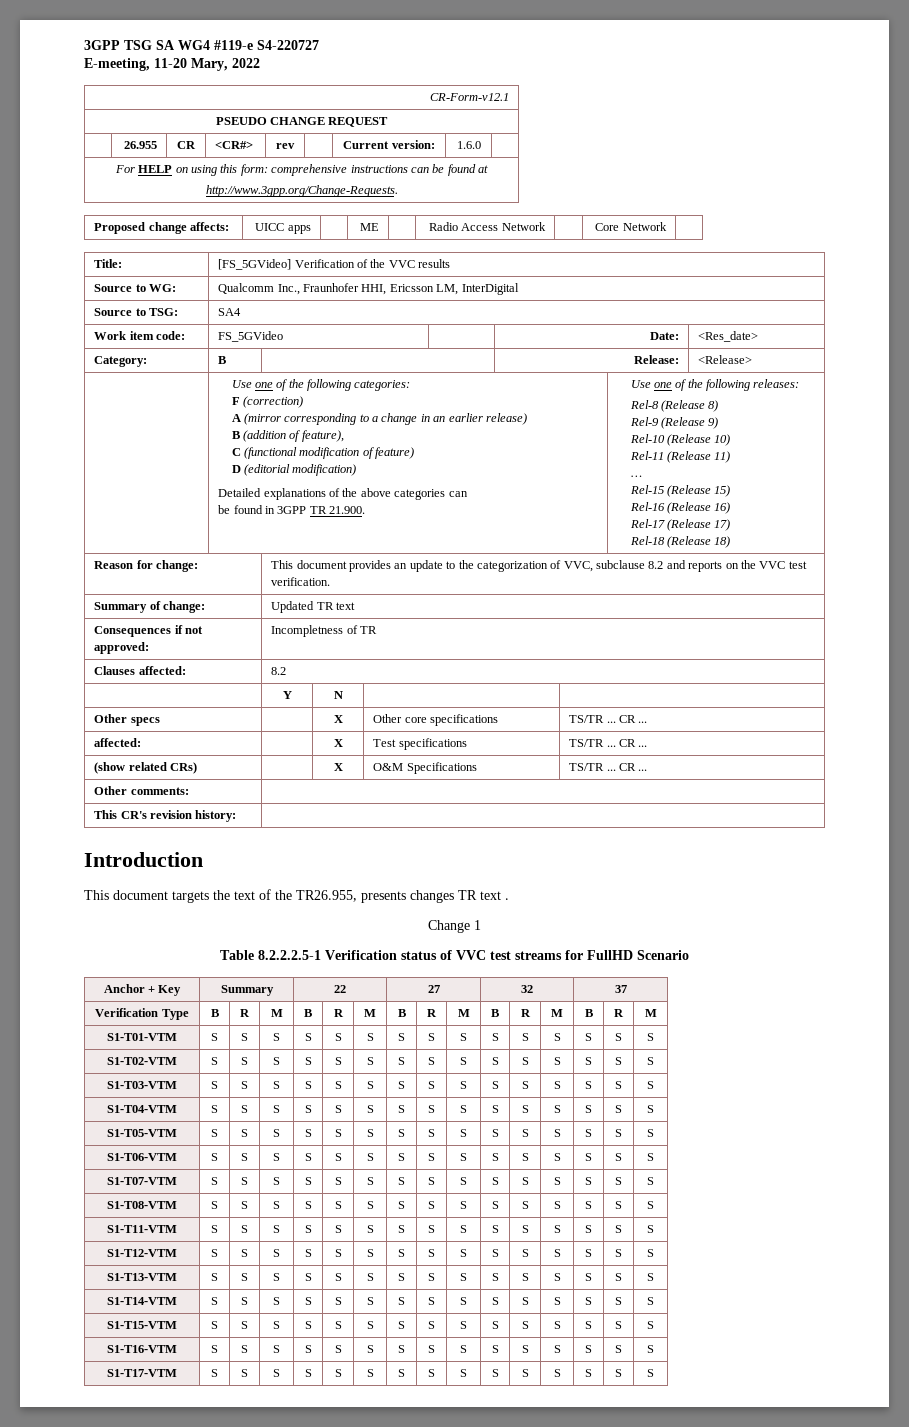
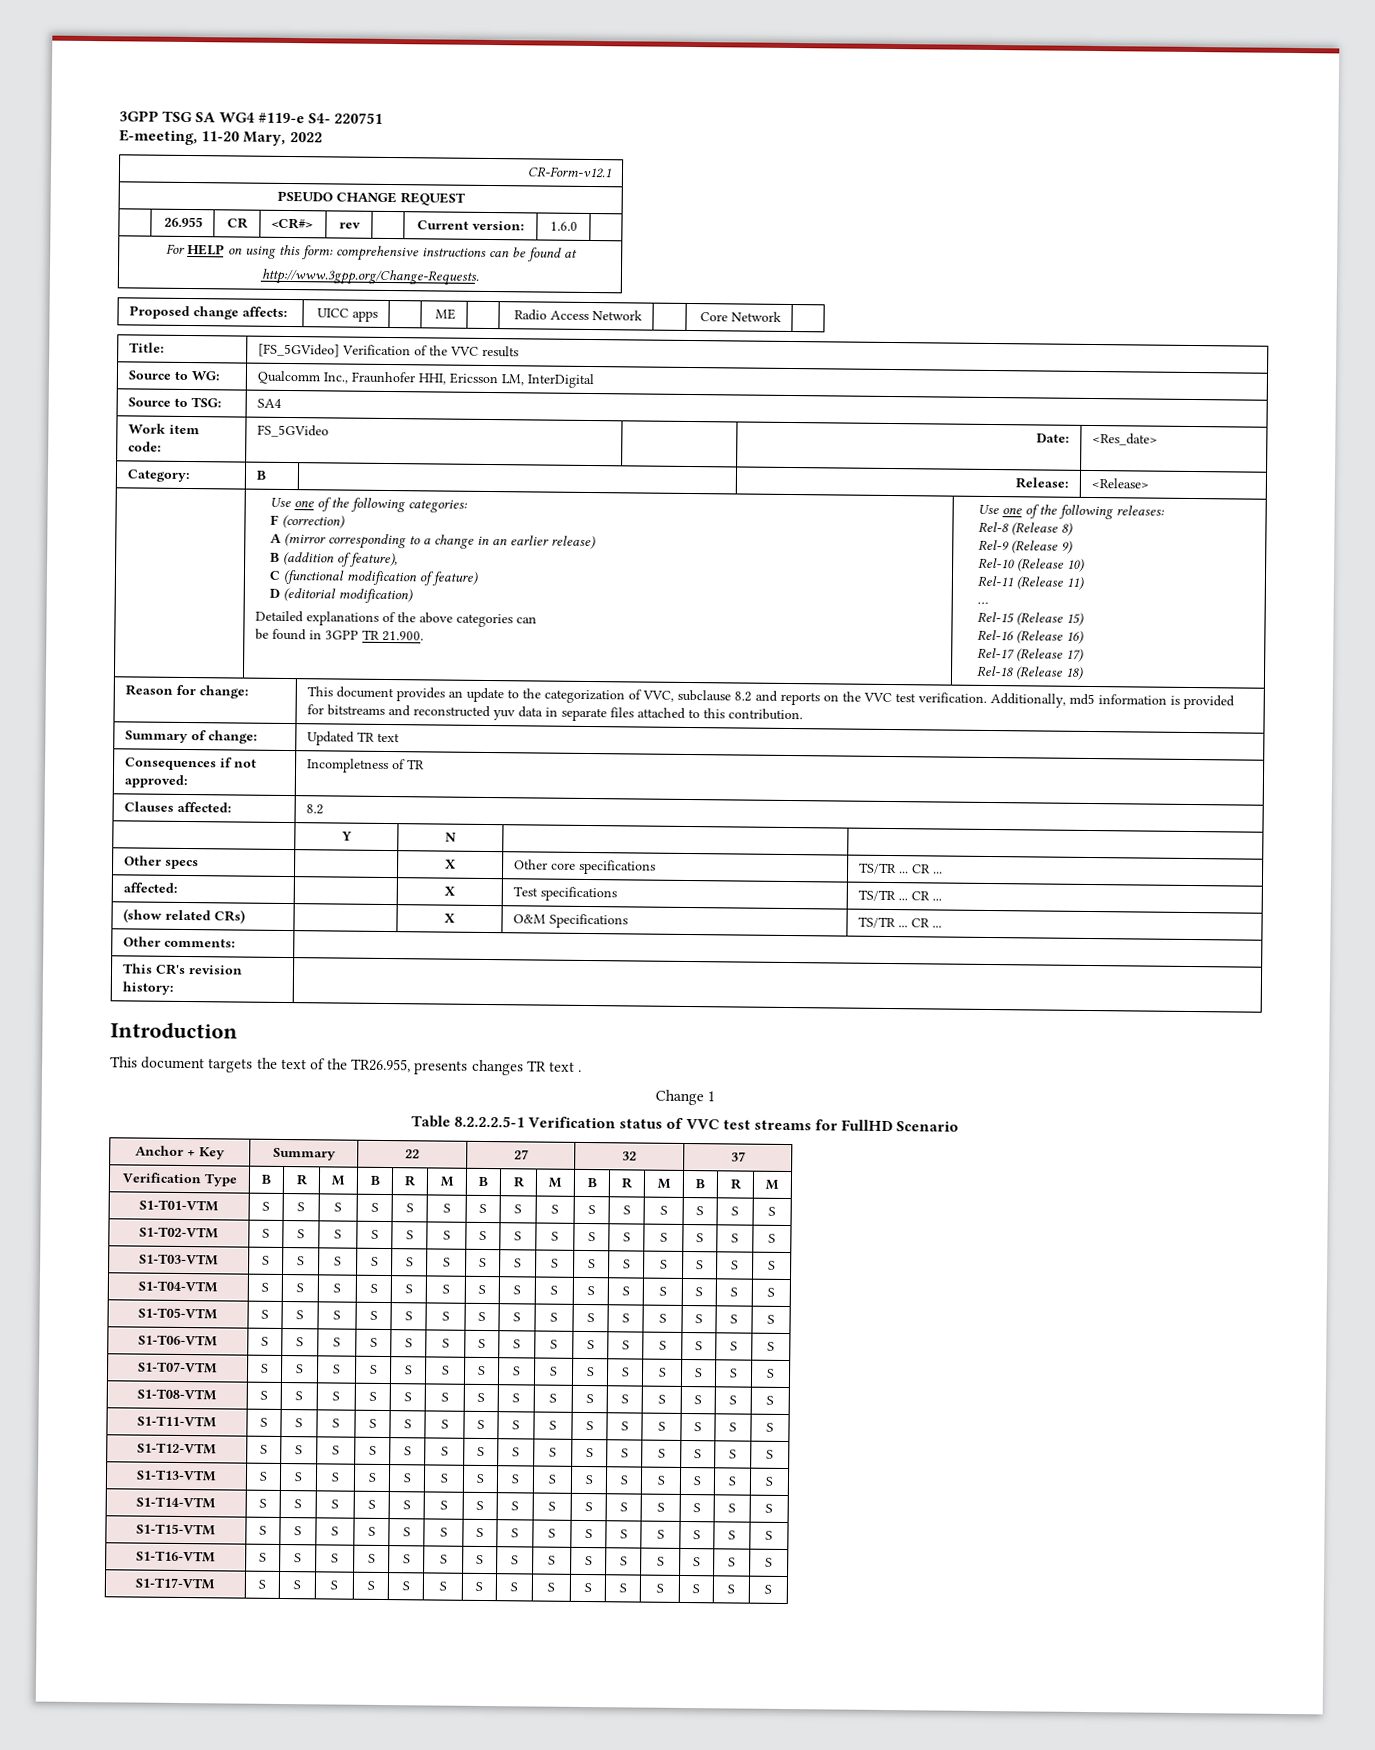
- 3GPP TSG SA WG4 #119-e S4-220727
+ 3GPP TSG SA WG4 #119-e S4- 220751
- Reason for change: | This document provides an update to the categorization of VVC, subclause 8.2 and reports on the VVC test verification.
+ Reason for change: | This document provides an update to the categorization of VVC, subclause 8.2 and reports on the VVC test verification. Additionally, md5 information is provided for bitstreams and reconstructed yuv data in separate files attached to this contribution.

